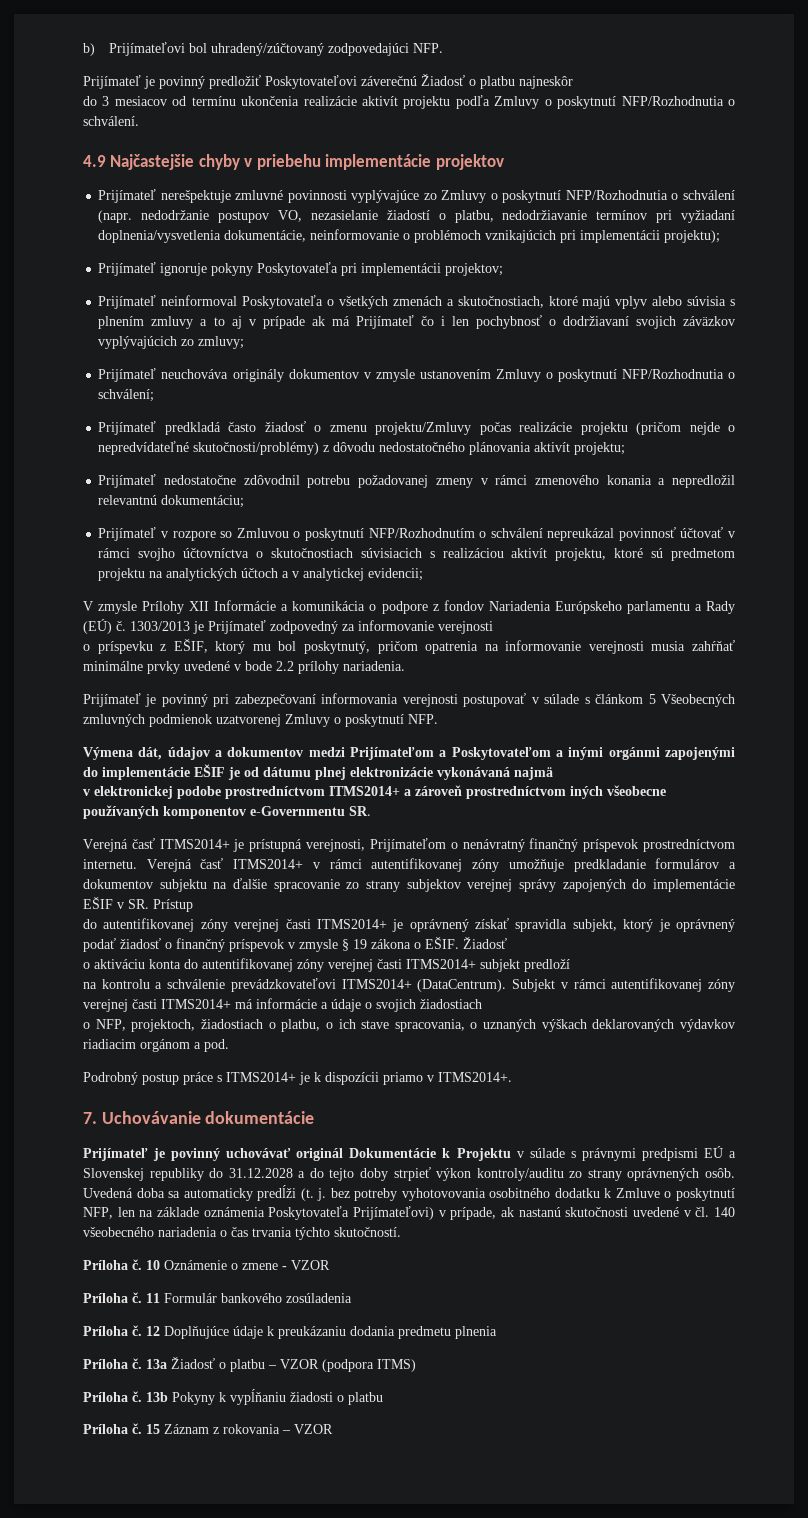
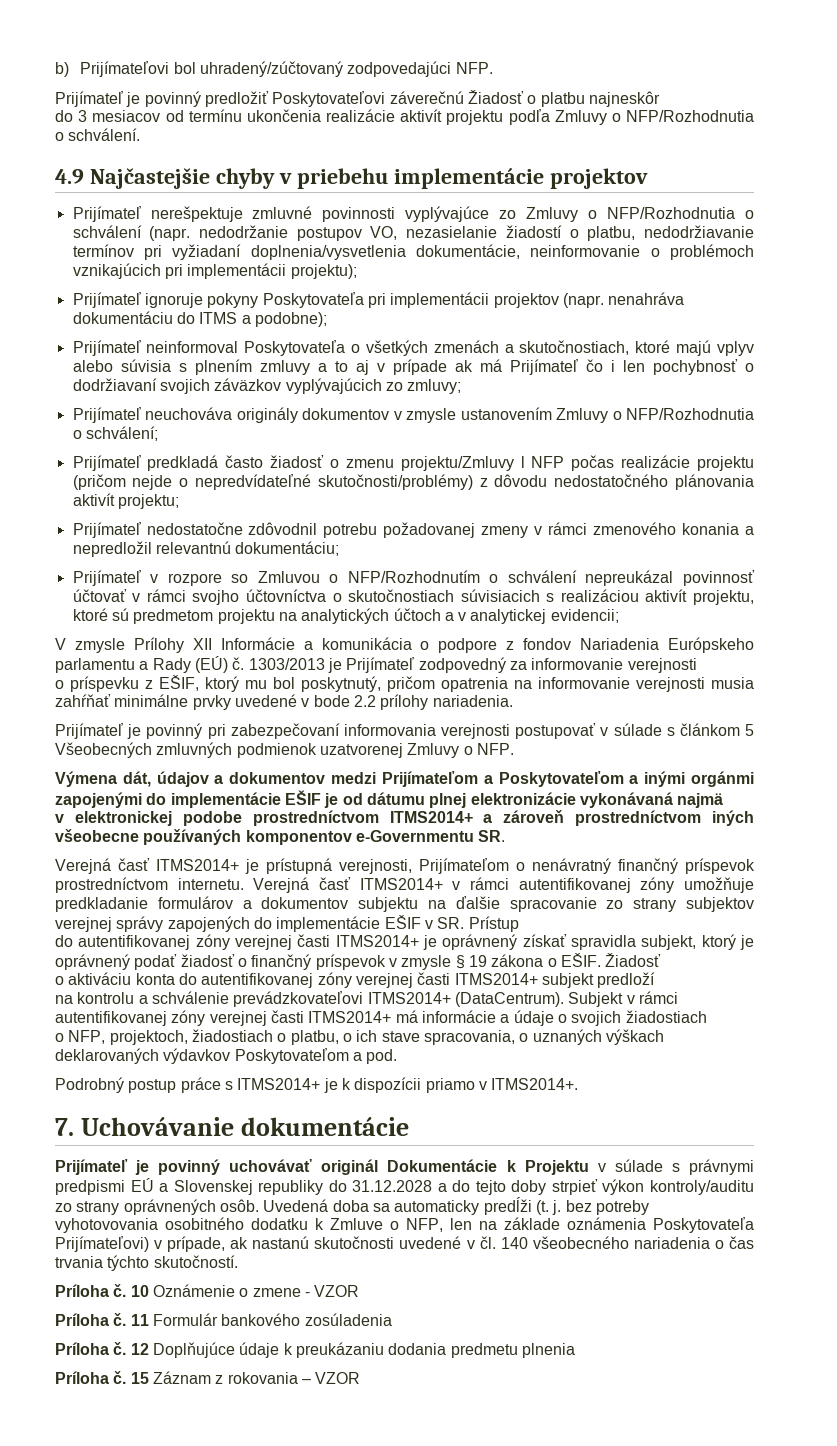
- do 3 mesiacov od termínu ukončenia realizácie aktivít projektu podľa Zmluvy o poskytnutí NFP/Rozhodnutia o schválení.
+ do 3 mesiacov od termínu ukončenia realizácie aktivít projektu podľa Zmluvy o NFP/Rozhodnutia o schválení.
- Prijímateľ nerešpektuje zmluvné povinnosti vyplývajúce zo Zmluvy o poskytnutí NFP/Rozhodnutia o schválení (napr. nedodržanie postupov VO, nezasielanie žiadostí o platbu, nedodržiavanie termínov pri vyžiadaní doplnenia/vysvetlenia dokumentácie, neinformovanie o problémoch vznikajúcich pri implementácii projektu);
+ Prijímateľ nerešpektuje zmluvné povinnosti vyplývajúce zo Zmluvy o NFP/Rozhodnutia o schválení (napr. nedodržanie postupov VO, nezasielanie žiadostí o platbu, nedodržiavanie termínov pri vyžiadaní doplnenia/vysvetlenia dokumentácie, neinformovanie o problémoch vznikajúcich pri implementácii projektu);
- Prijímateľ ignoruje pokyny Poskytovateľa pri implementácii projektov;
+ Prijímateľ ignoruje pokyny Poskytovateľa pri implementácii projektov (napr. nenahráva dokumentáciu do ITMS a podobne);
- Prijímateľ neuchováva originály dokumentov v zmysle ustanovením Zmluvy o poskytnutí NFP/Rozhodnutia o schválení;
+ Prijímateľ neuchováva originály dokumentov v zmysle ustanovením Zmluvy o NFP/Rozhodnutia o schválení;
- Prijímateľ predkladá často žiadosť o zmenu projektu/Zmluvy počas realizácie projektu (pričom nejde o nepredvídateľné skutočnosti/problémy) z dôvodu nedostatočného plánovania aktivít projektu;
+ Prijímateľ predkladá často žiadosť o zmenu projektu/Zmluvy l NFP počas realizácie projektu (pričom nejde o nepredvídateľné skutočnosti/problémy) z dôvodu nedostatočného plánovania aktivít projektu;
- Prijímateľ v rozpore so Zmluvou o poskytnutí NFP/Rozhodnutím o schválení nepreukázal povinnosť účtovať v rámci svojho účtovníctva o skutočnostiach súvisiacich s realizáciou aktivít projektu, ktoré sú predmetom projektu na analytických účtoch a v analytickej evidencii;
+ Prijímateľ v rozpore so Zmluvou o NFP/Rozhodnutím o schválení nepreukázal povinnosť účtovať v rámci svojho účtovníctva o skutočnostiach súvisiacich s realizáciou aktivít projektu, ktoré sú predmetom projektu na analytických účtoch a v analytickej evidencii;
- Prijímateľ je povinný pri zabezpečovaní informovania verejnosti postupovať v súlade s článkom 5 Všeobecných zmluvných podmienok uzatvorenej Zmluvy o poskytnutí NFP.
+ Prijímateľ je povinný pri zabezpečovaní informovania verejnosti postupovať v súlade s článkom 5 Všeobecných zmluvných podmienok uzatvorenej Zmluvy o NFP.
- o NFP, projektoch, žiadostiach o platbu, o ich stave spracovania, o uznaných výškach deklarovaných výdavkov riadiacim orgánom a pod.
+ o NFP, projektoch, žiadostiach o platbu, o ich stave spracovania, o uznaných výškach deklarovaných výdavkov Poskytovateľom a pod.
- Uvedená doba sa automaticky predĺži (t. j. bez potreby vyhotovovania osobitného dodatku k Zmluve o poskytnutí NFP, len na základe oznámenia Poskytovateľa Prijímateľovi) v prípade, ak nastanú skutočnosti uvedené v čl. 140 všeobecného nariadenia o čas trvania týchto skutočností.
+ Uvedená doba sa automaticky predĺži (t. j. bez potreby vyhotovovania osobitného dodatku k Zmluve o NFP, len na základe oznámenia Poskytovateľa Prijímateľovi) v prípade, ak nastanú skutočnosti uvedené v čl. 140 všeobecného nariadenia o čas trvania týchto skutočností.
- Príloha č. 13a Žiadosť o platbu – VZOR (podpora ITMS)
- Príloha č. 13b Pokyny k vypĺňaniu žiadosti o platbu

